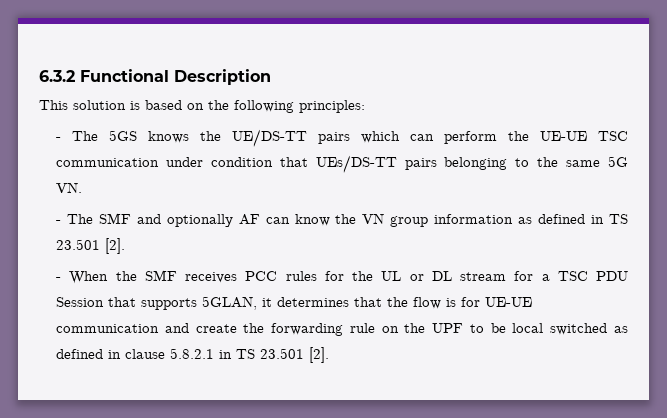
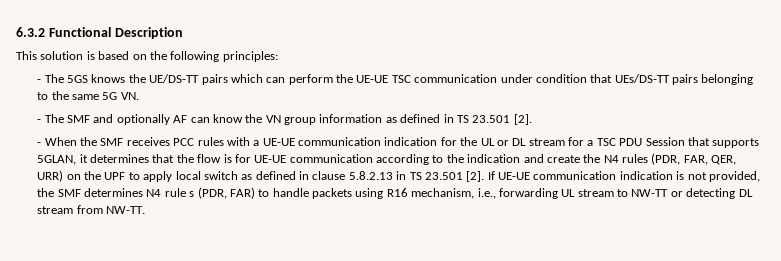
- - When the SMF receives PCC rules for the UL or DL stream for a TSC PDU Session that supports 5GLAN, it determines that the flow is for UE-UE communication and create the forwarding rule on the UPF to be local switched as defined in clause 5.8.2.1 in TS 23.501 [2].
+ - When the SMF receives PCC rules with a UE-UE communication indication for the UL or DL stream for a TSC PDU Session that supports 5GLAN, it determines that the flow is for UE-UE communication according to the indication and create the N4 rules (PDR, FAR, QER, URR) on the UPF to apply local switch as defined in clause 5.8.2.13 in TS 23.501 [2]. If UE-UE communication indication is not provided, the SMF determines N4 rule s (PDR, FAR) to handle packets using R16 mechanism, i.e., forwarding UL stream to NW-TT or detecting DL stream from NW-TT.

